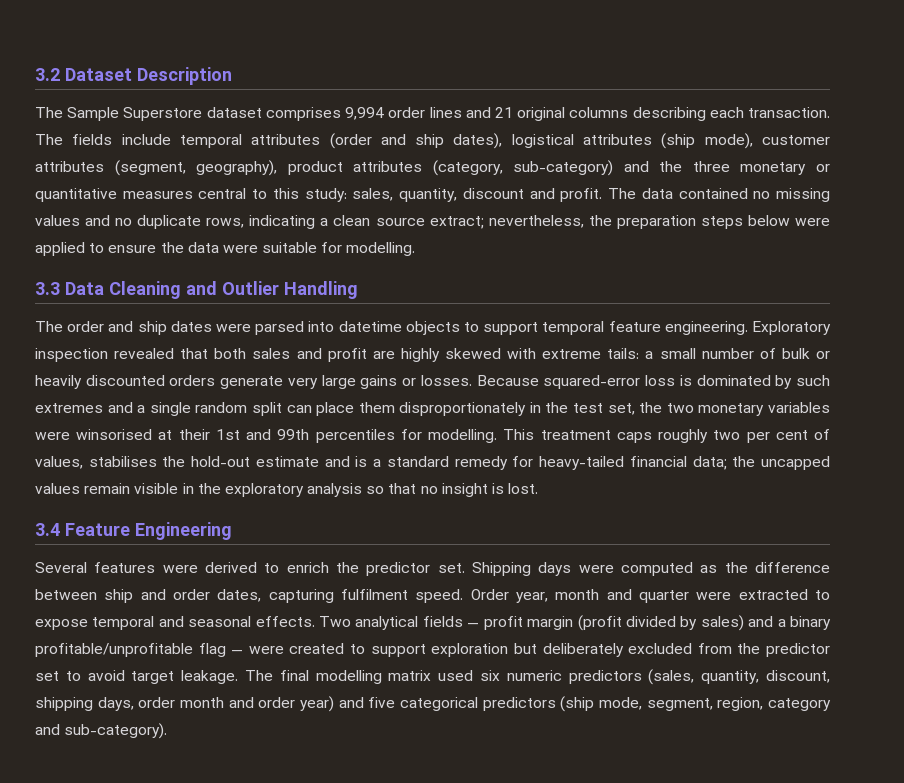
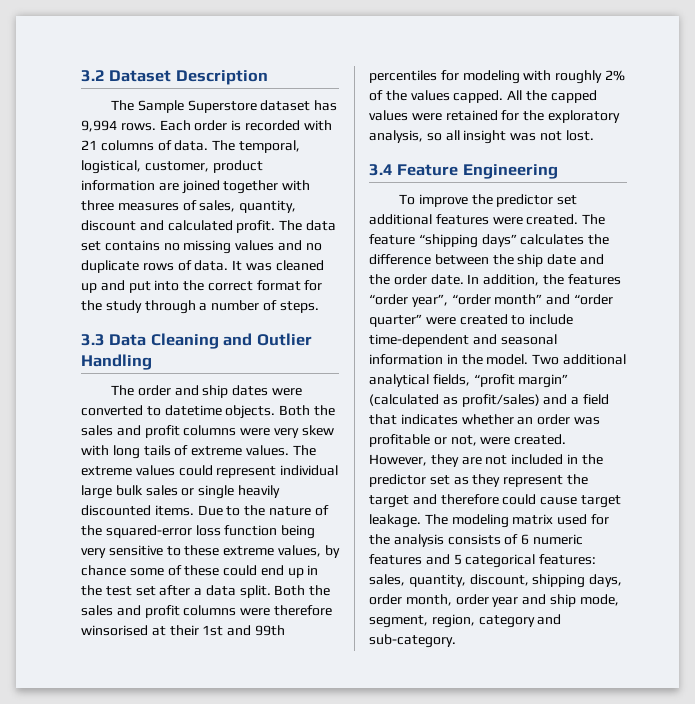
- The Sample Superstore dataset comprises 9,994 order lines and 21 original columns describing each transaction. The fields include temporal attributes (order and ship dates), logistical attributes (ship mode), customer attributes (segment, geography), product attributes (category, sub-category) and the three monetary or quantitative measures central to this study: sales, quantity, discount and profit.
+ The Sample Superstore dataset has 9,994 rows. Each order is recorded with 21 columns of data. The temporal, logistical, customer, product information are joined together with three measures of sales, quantity, discount and calculated profit.
- The data contained no missing values and no duplicate rows, indicating a clean source extract; nevertheless, the preparation steps below were applied to ensure the data were suitable for modelling.
+ The data set contains no missing values and no duplicate rows of data. It was cleaned up and put into the correct format for the study through a number of steps.
- The order and ship dates were parsed into datetime objects to support temporal feature engineering. Exploratory inspection revealed that both sales and profit are highly skewed with extreme tails: a small number of bulk or heavily discounted orders generate very large gains or losses. Because squared-error loss is dominated by such extremes and a single random split can place them disproportionately in the test set, the two monetary variables were winsorised at their 1st and 99th percentiles for modelling. This treatment caps roughly two per cent of values, stabilises the hold-out estimate and is a standard remedy for heavy-tailed financial data; the uncapped values remain visible in the exploratory analysis so that no insight is lost.
+ The order and ship dates were converted to datetime objects. Both the sales and profit columns were very skew with long tails of extreme values. The extreme values could represent individual large bulk sales or single heavily discounted items. Due to the nature of the squared-error loss function being very sensitive to these extreme values, by chance some of these could end up in the test set after a data split. Both the sales and profit columns were therefore winsorised at their 1st and 99th percentiles for modeling with roughly 2% of the values capped. All the capped values were retained for the exploratory analysis, so all insight was not lost.
  3.4 Feature Engineering
- Several features were derived to enrich the predictor set. Shipping days were computed as the difference between ship and order dates, capturing fulfilment speed. Order year, month and quarter were extracted to expose temporal and seasonal effects. Two analytical fields — profit margin (profit divided by sales) and a binary profitable/unprofitable flag — were created to support exploration but deliberately excluded from the predictor set to avoid target leakage. The final modelling matrix used six numeric predictors (sales, quantity, discount, shipping days, order month and order year) and five categorical predictors (ship mode, segment, region, category and sub-category).
+ To improve the predictor set additional features were created. The feature “shipping days” calculates the difference between the ship date and the order date. In addition, the features “order year”, “order month” and “order quarter” were created to include time-dependent and seasonal information in the model. Two additional analytical fields, “profit margin” (calculated as profit/sales) and a field that indicates whether an order was profitable or not, were created. However, they are not included in the predictor set as they represent the target and therefore could cause target leakage. The modeling matrix used for the analysis consists of 6 numeric features and 5 categorical features: sales, quantity, discount, shipping days, order month, order year and ship mode, segment, region, category and sub-category.

